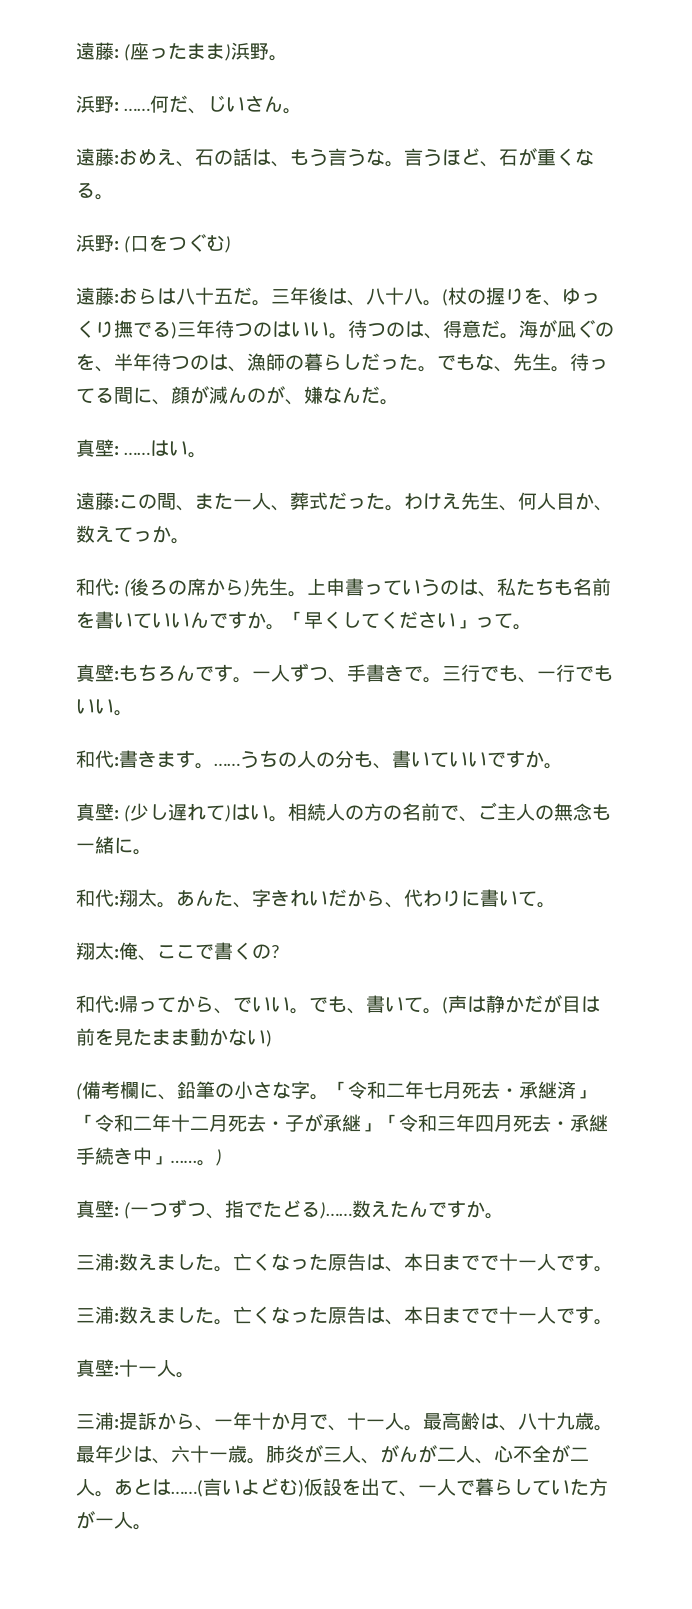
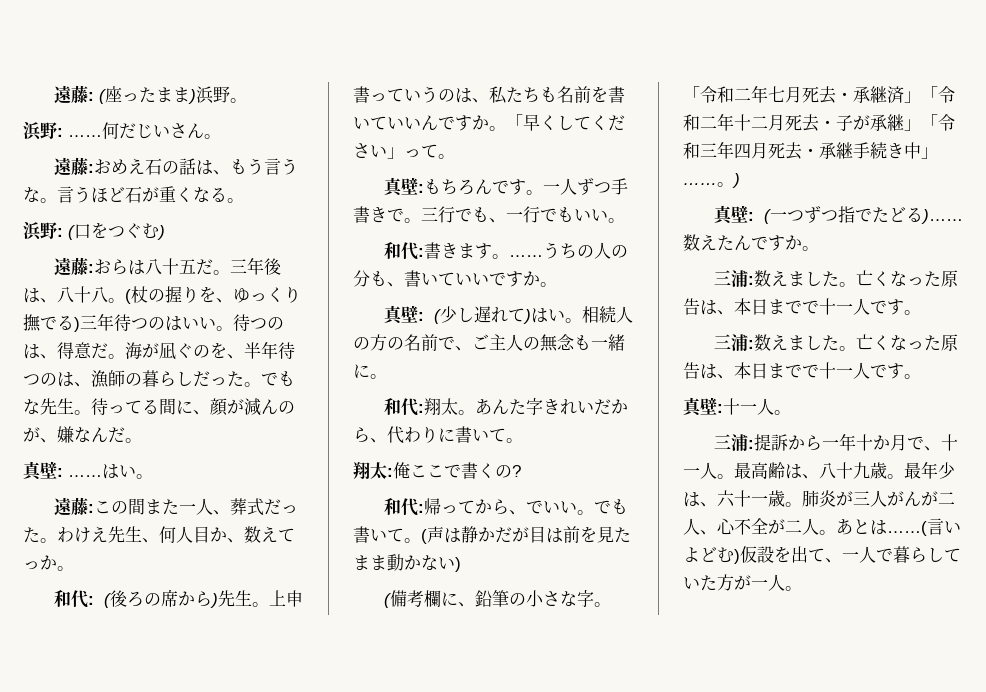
- 何だ、じいさん。
+ 何だじいさん。
- 遠藤:おめえ、石の話は、もう言うな。
+ 遠藤:おめえ石の話は、もう言うな。
- 言うほど、石が重くなる。
+ 言うほど石が重くなる。
- でもな、先生。
+ でもな先生。
- 遠藤:この間、また一人、葬式だった。
+ 遠藤:この間また一人、葬式だった。
- 一人ずつ、手書きで。
+ 一人ずつ手書きで。
- あんた、字きれいだから、代わりに書いて。
+ あんた字きれいだから、代わりに書いて。
- 翔太:俺、ここで書くの?
+ 翔太:俺ここで書くの?
- でも、書いて。
+ でも書いて。
- 真壁: (一つずつ、指でたどる)……
+ 真壁: (一つずつ指でたどる)……
- 三浦:提訴から、一年十か月で、十一人。
+ 三浦:提訴から一年十か月で、十一人。
- 肺炎が三人、がんが二人、心不全が二人。
+ 肺炎が三人がんが二人、心不全が二人。

